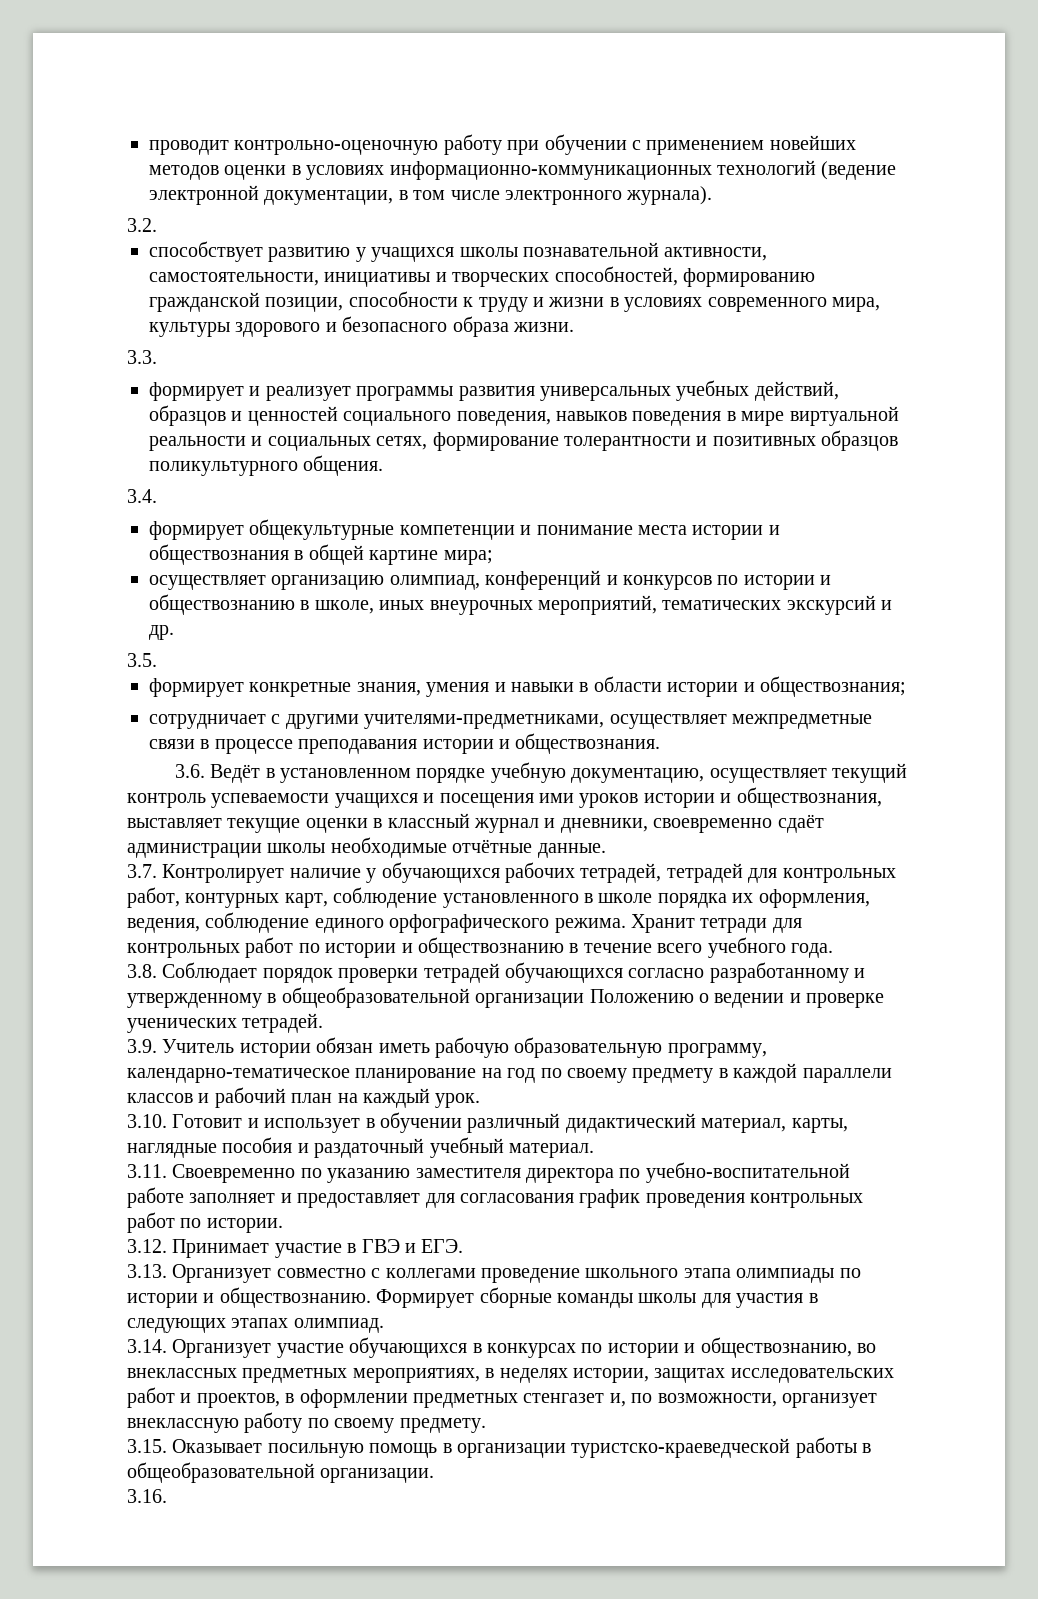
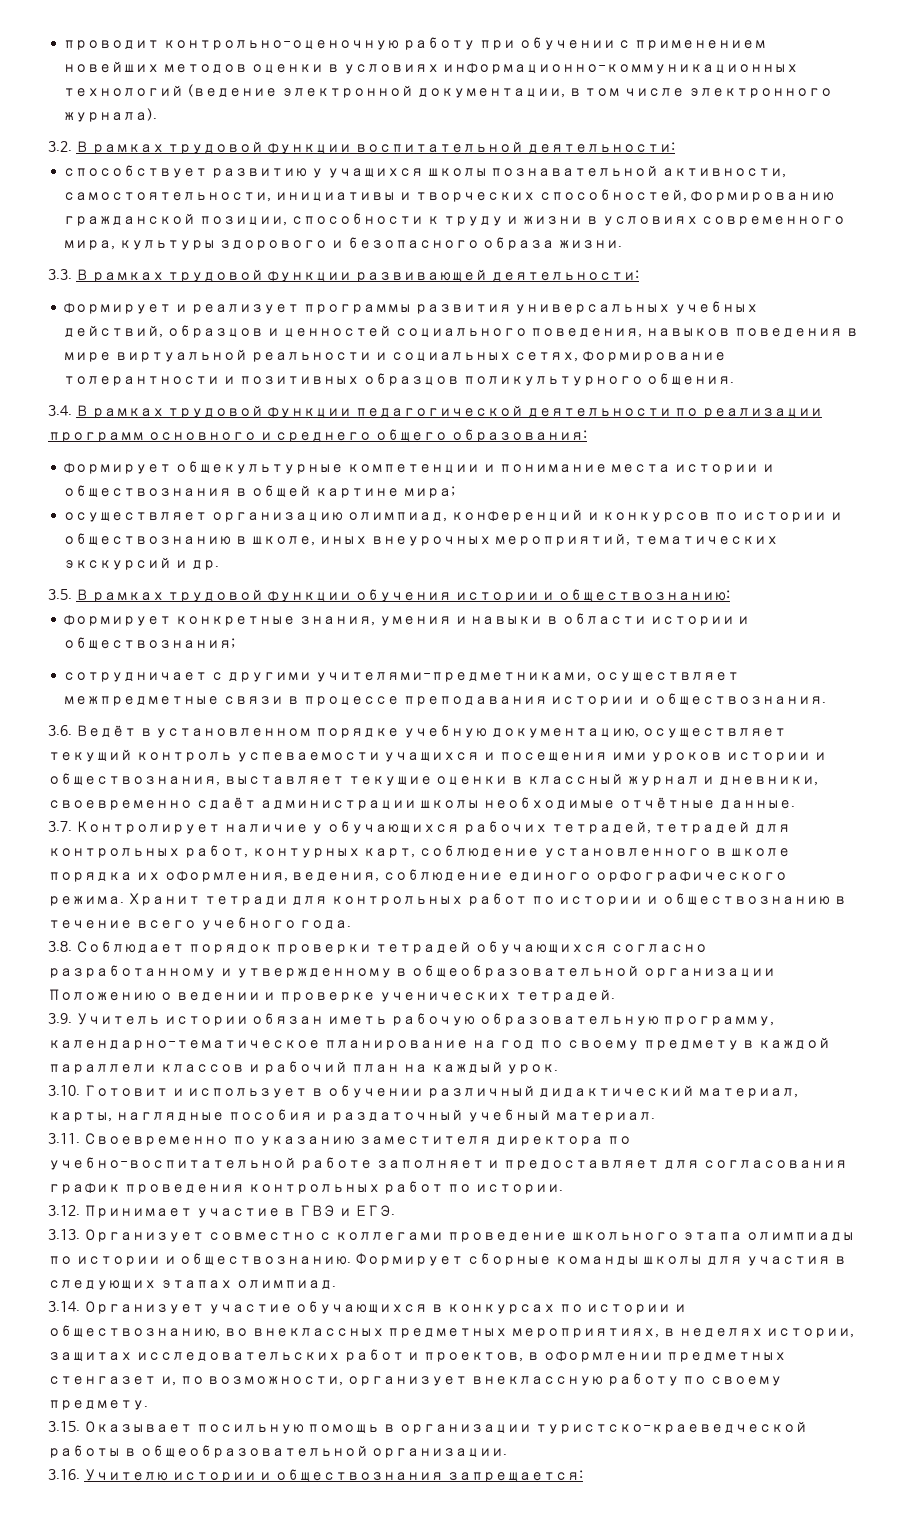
- 3.2.
+ 3.2. В рамках трудовой функции воспитательной деятельности:
- 3.3.
+ 3.3. В рамках трудовой функции развивающей деятельности:
- 3.4.
+ 3.4. В рамках трудовой функции педагогической деятельности по реализации программ основного и среднего общего образования:
- 3.5.
+ 3.5. В рамках трудовой функции обучения истории и обществознанию:
- 3.16.
+ 3.16. Учителю истории и обществознания запрещается:

